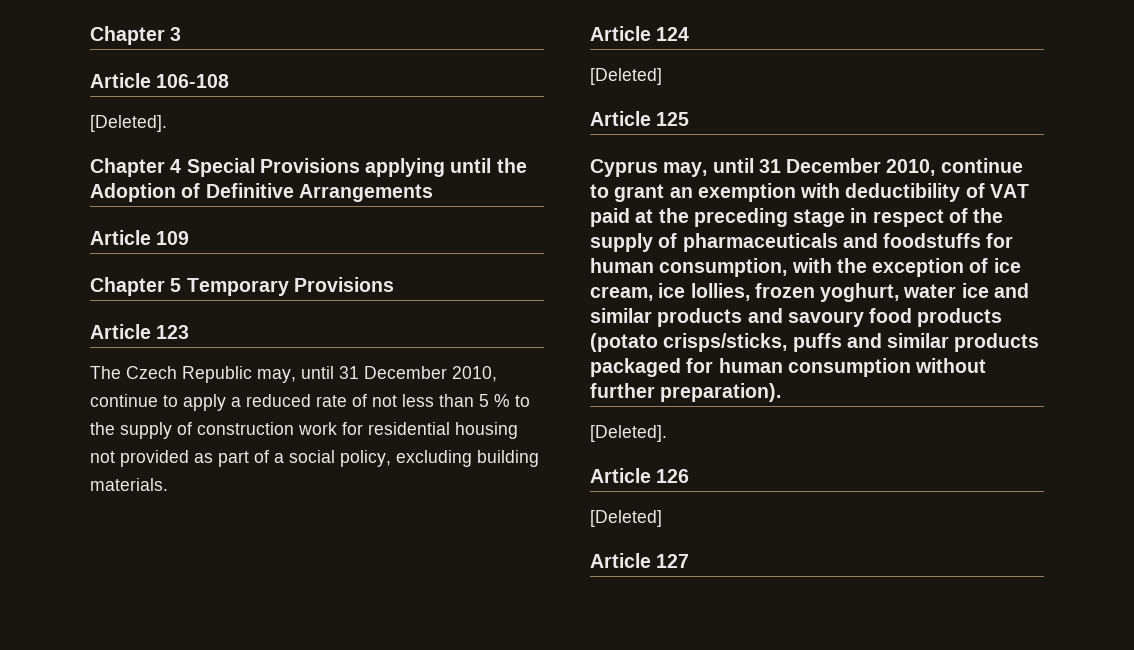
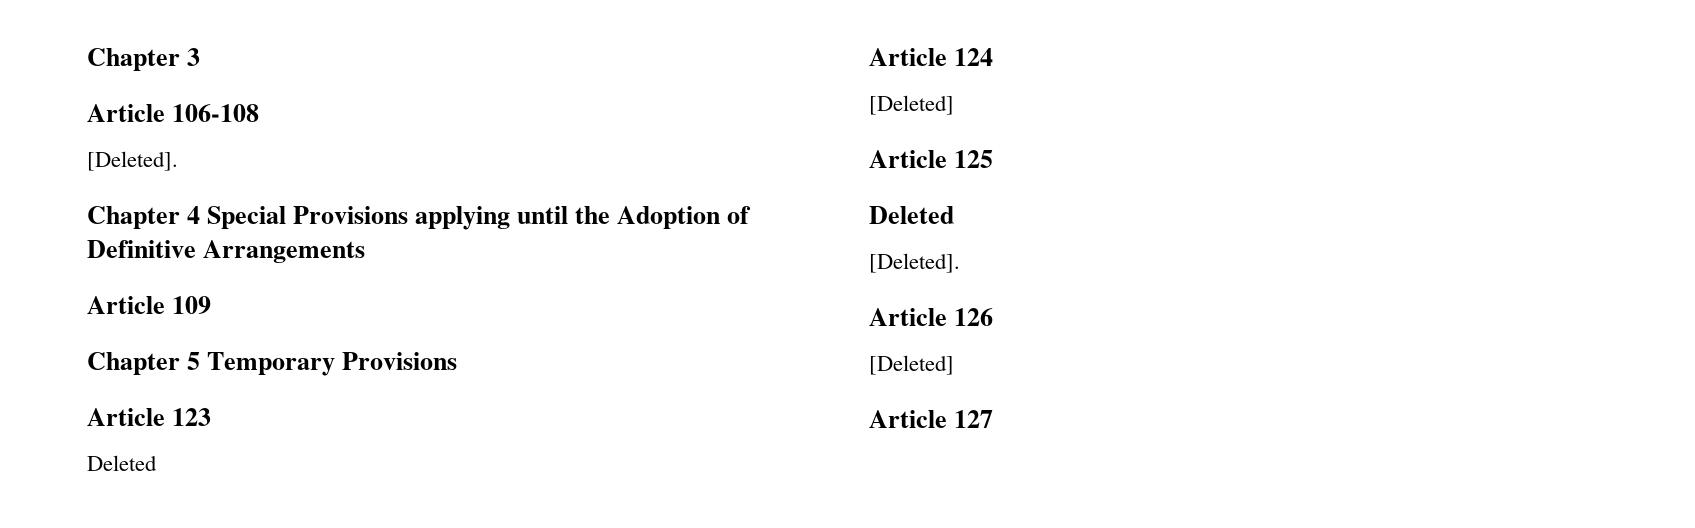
  Article 123
- The Czech Republic may, until 31 December 2010, continue to apply a reduced rate of not less than 5 % to the supply of construction work for residential housing not provided as part of a social policy, excluding building materials.
+ Deleted
  Article 125
- Cyprus may, until 31 December 2010, continue to grant an exemption with deductibility of VAT paid at the preceding stage in respect of the supply of pharmaceuticals and foodstuffs for human consumption, with the exception of ice cream, ice lollies, frozen yoghurt, water ice and similar products and savoury food products (potato crisps/sticks, puffs and similar products packaged for human consumption without further preparation).
+ Deleted

